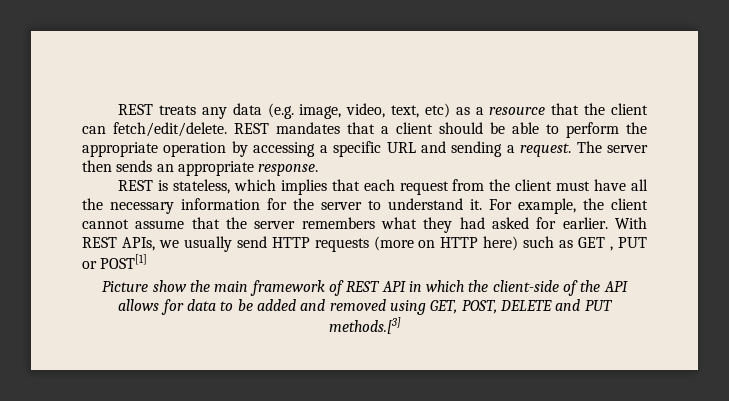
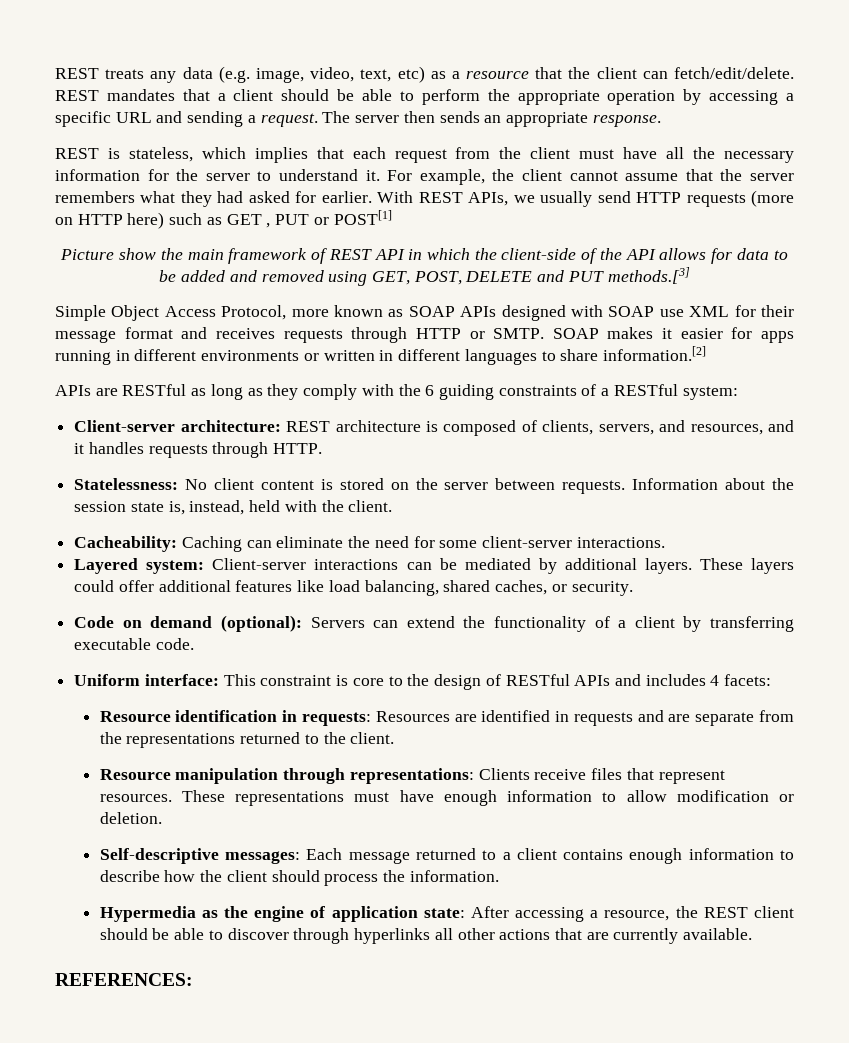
+ Simple Object Access Protocol, more known as SOAP APIs designed with SOAP use XML for their message format and receives requests through HTTP or SMTP. SOAP makes it easier for apps running in different environments or written in different languages to share information.[2]
+ APIs are RESTful as long as they comply with the 6 guiding constraints of a RESTful system:
+ Client-server architecture: REST architecture is composed of clients, servers, and resources, and it handles requests through HTTP.
+ Statelessness: No client content is stored on the server between requests. Information about the session state is, instead, held with the client.
+ Cacheability: Caching can eliminate the need for some client-server interactions.
+ Layered system: Client-server interactions can be mediated by additional layers. These layers could offer additional features like load balancing, shared caches, or security.
+ Code on demand (optional): Servers can extend the functionality of a client by transferring executable code.
+ Uniform interface: This constraint is core to the design of RESTful APIs and includes 4 facets:
+ Resource identification in requests: Resources are identified in requests and are separate from the representations returned to the client.
+ Resource manipulation through representations: Clients receive files that represent resources. These representations must have enough information to allow modification or deletion.
+ Self-descriptive messages: Each message returned to a client contains enough information to describe how the client should process the information.
+ Hypermedia as the engine of application state: After accessing a resource, the REST client should be able to discover through hyperlinks all other actions that are currently available.
+ REFERENCES:

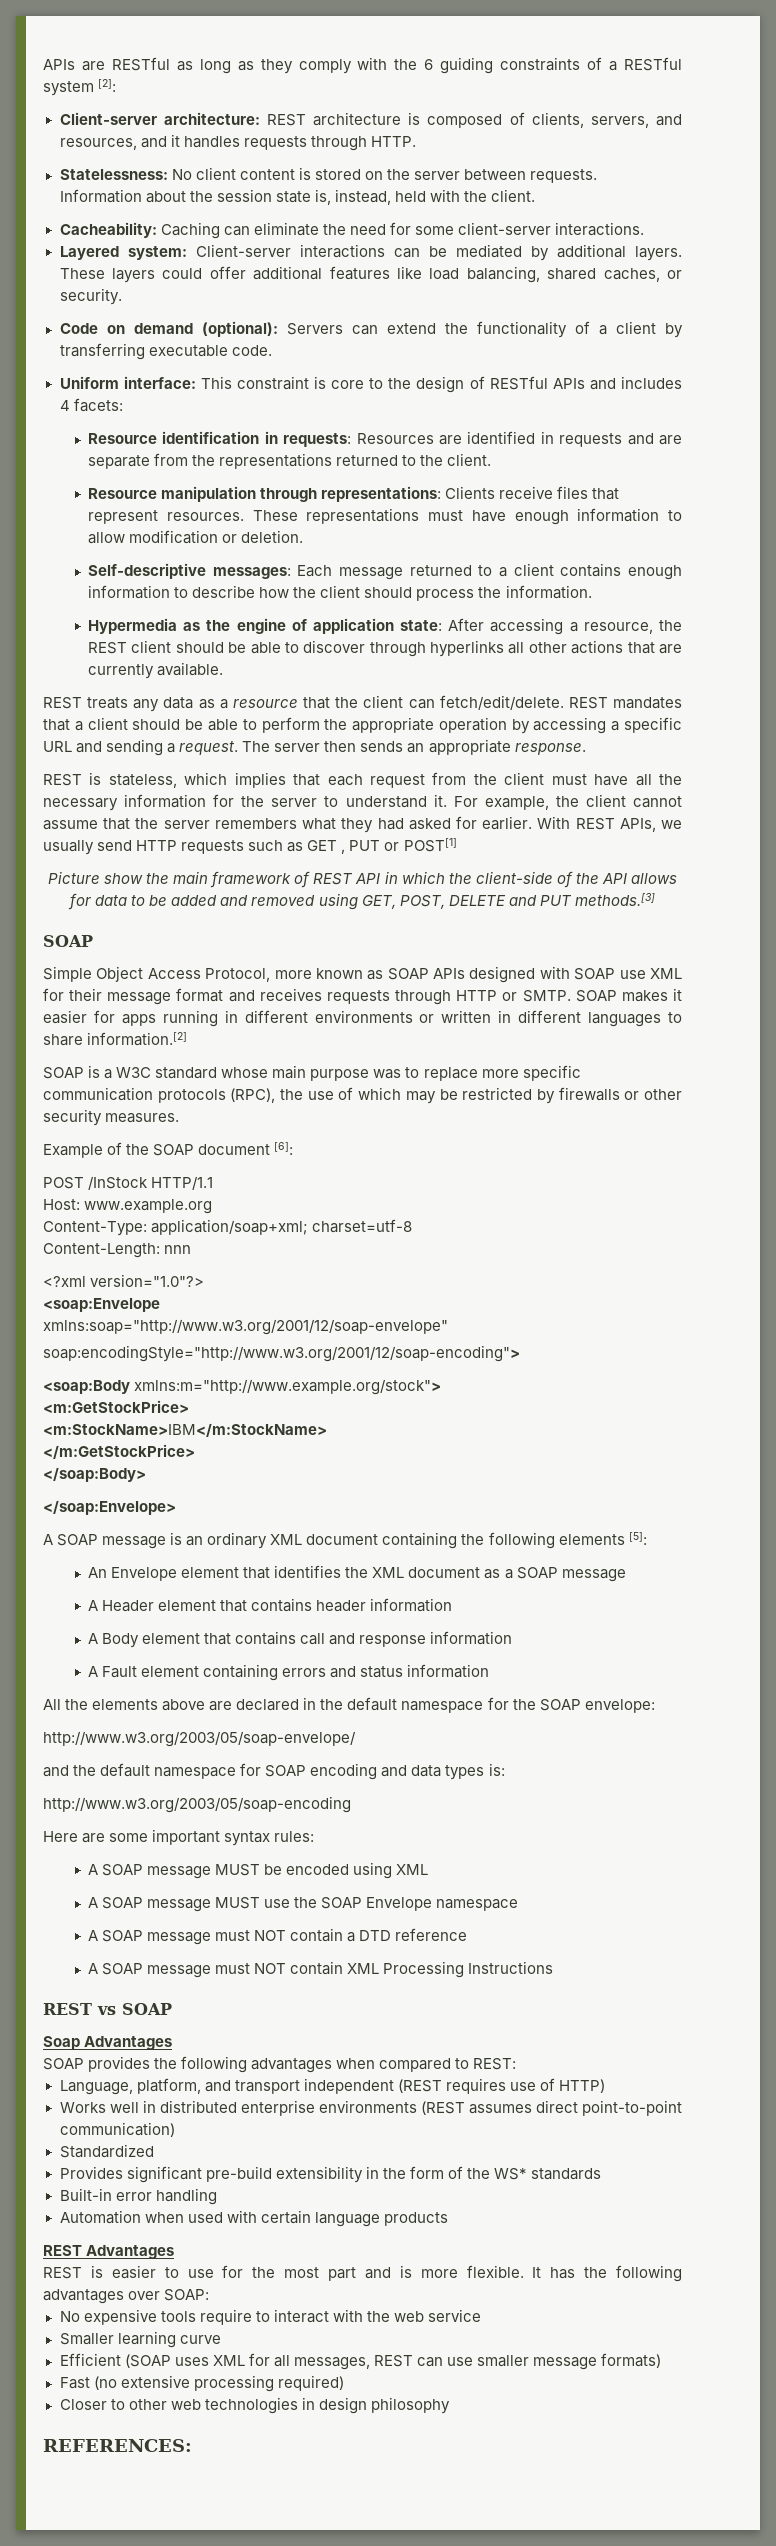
- REST treats any data (e.g. image, video, text, etc) as a resource that the client can fetch/edit/delete. REST mandates that a client should be able to perform the appropriate operation by accessing a specific URL and sending a request. The server then sends an appropriate response.
- REST is stateless, which implies that each request from the client must have all the necessary information for the server to understand it. For example, the client cannot assume that the server remembers what they had asked for earlier. With REST APIs, we usually send HTTP requests (more on HTTP here) such as GET , PUT or POST[1]
- Picture show the main framework of REST API in which the client-side of the API allows for data to be added and removed using GET, POST, DELETE and PUT methods.[3]
- Simple Object Access Protocol, more known as SOAP APIs designed with SOAP use XML for their message format and receives requests through HTTP or SMTP. SOAP makes it easier for apps running in different environments or written in different languages to share information.[2]
- APIs are RESTful as long as they comply with the 6 guiding constraints of a RESTful system:
+ APIs are RESTful as long as they comply with the 6 guiding constraints of a RESTful system [2]:
+ REST treats any data as a resource that the client can fetch/edit/delete. REST mandates that a client should be able to perform the appropriate operation by accessing a specific URL and sending a request. The server then sends an appropriate response.
+ REST is stateless, which implies that each request from the client must have all the necessary information for the server to understand it. For example, the client cannot assume that the server remembers what they had asked for earlier. With REST APIs, we usually send HTTP requests such as GET , PUT or POST[1]
+ Picture show the main framework of REST API in which the client-side of the API allows for data to be added and removed using GET, POST, DELETE and PUT methods.[3]
+ SOAP
+ Simple Object Access Protocol, more known as SOAP APIs designed with SOAP use XML for their message format and receives requests through HTTP or SMTP. SOAP makes it easier for apps running in different environments or written in different languages to share information.[2]
+ SOAP is a W3C standard whose main purpose was to replace more specific communication protocols (RPC), the use of which may be restricted by firewalls or other security measures.
+ Example of the SOAP document [6]:
+ POST /InStock HTTP/1.1
+ Host: www.example.org
+ Content-Type: application/soap+xml; charset=utf-8
+ Content-Length: nnn
+ <?xml version="1.0"?>
+ <soap:Envelope
+ xmlns:soap="http://www.w3.org/2001/12/soap-envelope"
+ soap:encodingStyle="http://www.w3.org/2001/12/soap-encoding">
+ <soap:Body xmlns:m="http://www.example.org/stock">
+ <m:GetStockPrice>
+ <m:StockName>IBM</m:StockName>
+ </m:GetStockPrice>
+ </soap:Body>
+ </soap:Envelope>
+ A SOAP message is an ordinary XML document containing the following elements [5]:
+ An Envelope element that identifies the XML document as a SOAP message
+ A Header element that contains header information
+ A Body element that contains call and response information
+ A Fault element containing errors and status information
+ All the elements above are declared in the default namespace for the SOAP envelope:
+ http://www.w3.org/2003/05/soap-envelope/
+ and the default namespace for SOAP encoding and data types is:
+ http://www.w3.org/2003/05/soap-encoding
+ Here are some important syntax rules:
+ A SOAP message MUST be encoded using XML
+ A SOAP message MUST use the SOAP Envelope namespace
+ A SOAP message must NOT contain a DTD reference
+ A SOAP message must NOT contain XML Processing Instructions
+ REST vs SOAP
+ Soap Advantages
+ SOAP provides the following advantages when compared to REST:
+ Language, platform, and transport independent (REST requires use of HTTP)
+ Works well in distributed enterprise environments (REST assumes direct point-to-point communication)
+ Standardized
+ Provides significant pre-build extensibility in the form of the WS* standards
+ Built-in error handling
+ Automation when used with certain language products
+ REST Advantages
+ REST is easier to use for the most part and is more flexible. It has the following advantages over SOAP:
+ No expensive tools require to interact with the web service
+ Smaller learning curve
+ Efficient (SOAP uses XML for all messages, REST can use smaller message formats)
+ Fast (no extensive processing required)
+ Closer to other web technologies in design philosophy

